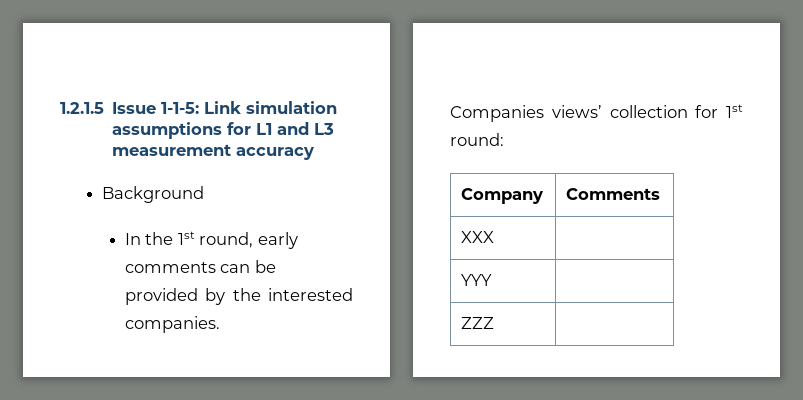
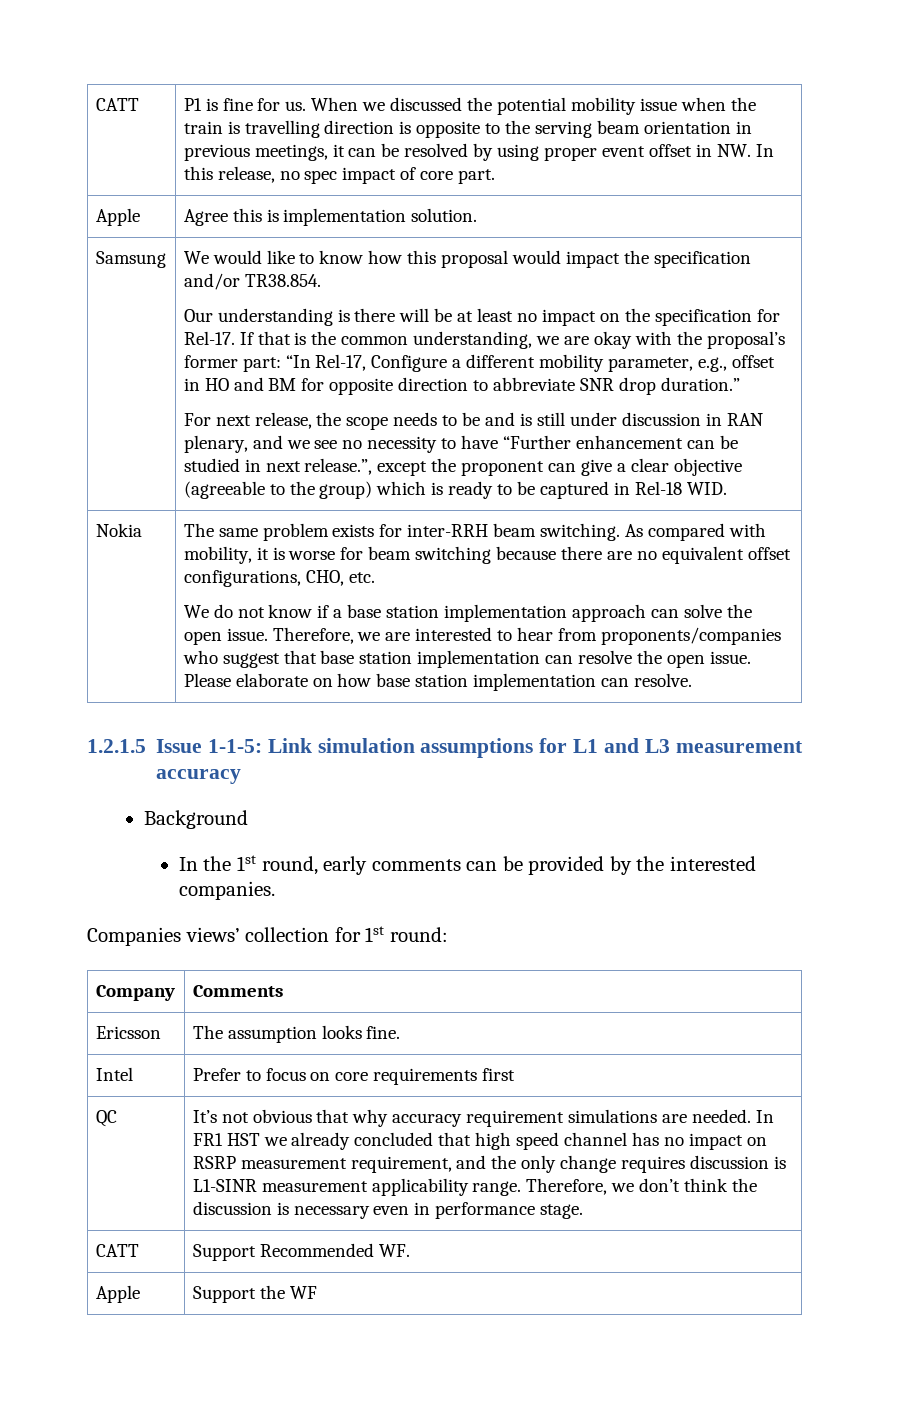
+ CATT | P1 is fine for us. When we discussed the potential mobility issue when the train is travelling direction is opposite to the serving beam orientation in previous meetings, it can be resolved by using proper event offset in NW. In this release, no spec impact of core part.
+ Apple | Agree this is implementation solution.
+ Samsung | We would like to know how this proposal would impact the specification and/or TR38.854.
+ Our understanding is there will be at least no impact on the specification for Rel-17. If that is the common understanding, we are okay with the proposal’s former part: “In Rel-17, Configure a different mobility parameter, e.g., offset in HO and BM for opposite direction to abbreviate SNR drop duration.”
+ For next release, the scope needs to be and is still under discussion in RAN plenary, and we see no necessity to have “Further enhancement can be studied in next release.”, except the proponent can give a clear objective (agreeable to the group) which is ready to be captured in Rel-18 WID.
+ Nokia | The same problem exists for inter-RRH beam switching. As compared with mobility, it is worse for beam switching because there are no equivalent offset configurations, CHO, etc.
+ We do not know if a base station implementation approach can solve the open issue. Therefore, we are interested to hear from proponents/companies who suggest that base station implementation can resolve the open issue. Please elaborate on how base station implementation can resolve.
- XXX |
- YYY |
- ZZZ |
+ Ericsson | The assumption looks fine.
+ Intel | Prefer to focus on core requirements first
+ QC | It’s not obvious that why accuracy requirement simulations are needed. In FR1 HST we already concluded that high speed channel has no impact on RSRP measurement requirement, and the only change requires discussion is L1-SINR measurement applicability range. Therefore, we don’t think the discussion is necessary even in performance stage.
+ CATT | Support Recommended WF.
+ Apple | Support the WF

